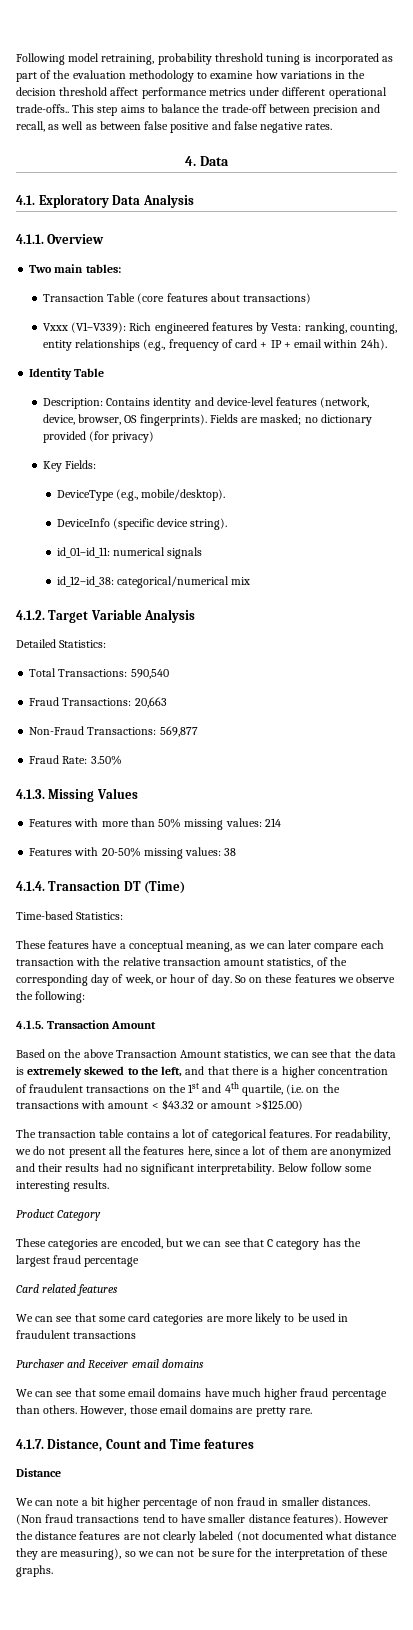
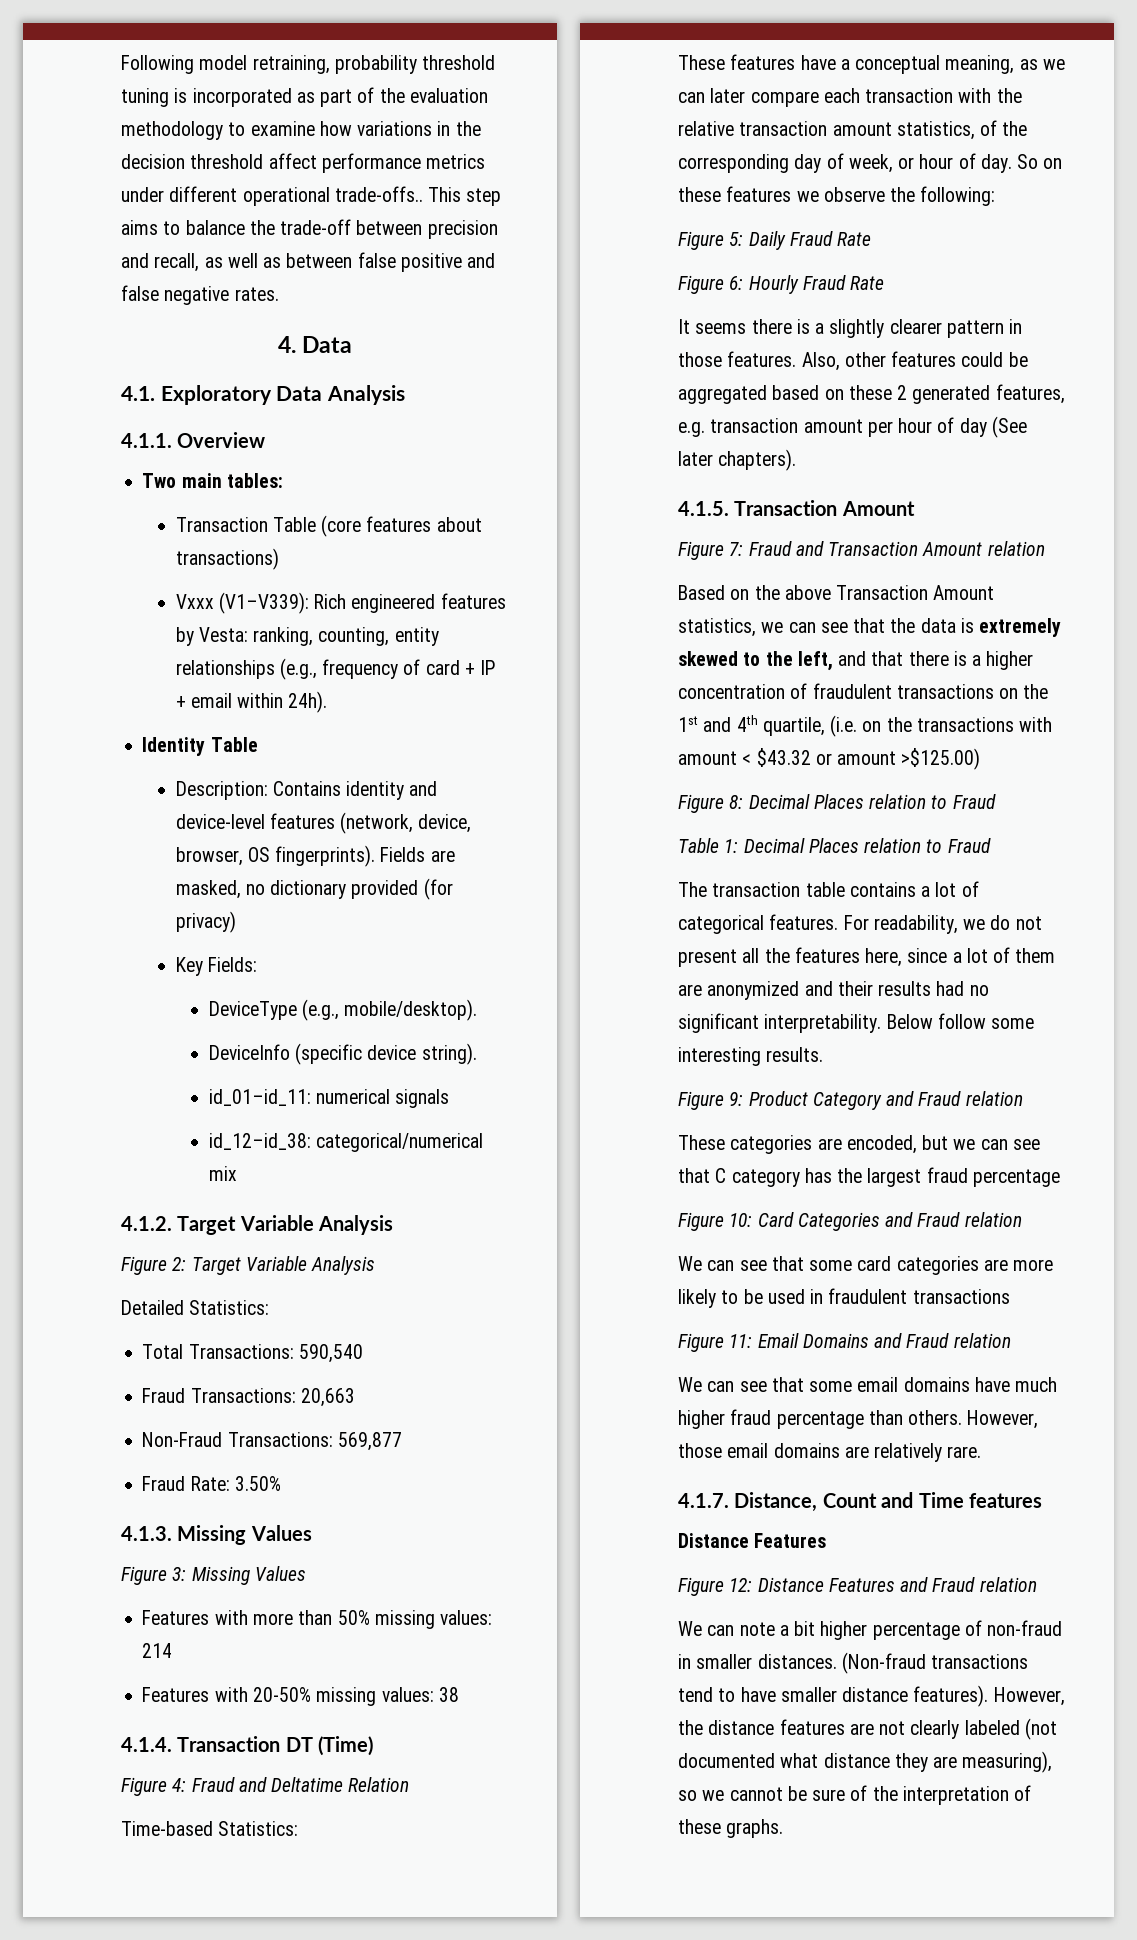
- Fields are masked; no dictionary provided (for privacy)
+ Fields are masked, no dictionary provided (for privacy)
+ Figure 2: Target Variable Analysis
+ Figure 3: Missing Values
+ Figure 4: Fraud and Deltatime Relation
+ Figure 5: Daily Fraud Rate
+ Figure 6: Hourly Fraud Rate
+ It seems there is a slightly clearer pattern in those features. Also, other features could be aggregated based on these 2 generated features, e.g. transaction amount per hour of day (See later chapters).
  4.1.5. Transaction Amount
+ Figure 7: Fraud and Transaction Amount relation
+ Figure 8: Decimal Places relation to Fraud
+ Table 1: Decimal Places relation to Fraud
- Product Category
+ Figure 9: Product Category and Fraud relation
- Card related features
+ Figure 10: Card Categories and Fraud relation
- Purchaser and Receiver email domains
+ Figure 11: Email Domains and Fraud relation
- However, those email domains are pretty rare.
+ However, those email domains are relatively rare.
  4.1.7. Distance, Count and Time features
- Distance
+ Distance Features
+ Figure 12: Distance Features and Fraud relation
- We can note a bit higher percentage of non fraud in smaller distances.
+ We can note a bit higher percentage of non-fraud in smaller distances.
- (Non fraud transactions tend to have smaller distance features).
+ (Non-fraud transactions tend to have smaller distance features).
- However the distance features are not clearly labeled (not documented what distance they are measuring), so we can not be sure for the interpretation of these graphs.
+ However, the distance features are not clearly labeled (not documented what distance they are measuring), so we cannot be sure of the interpretation of these graphs.

